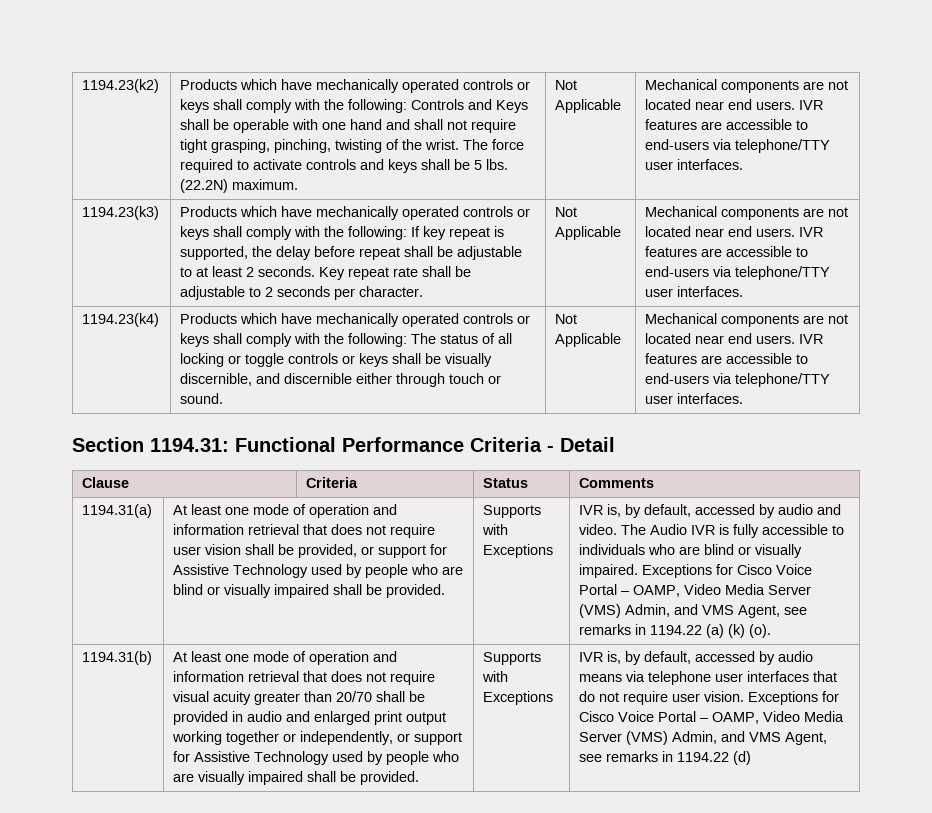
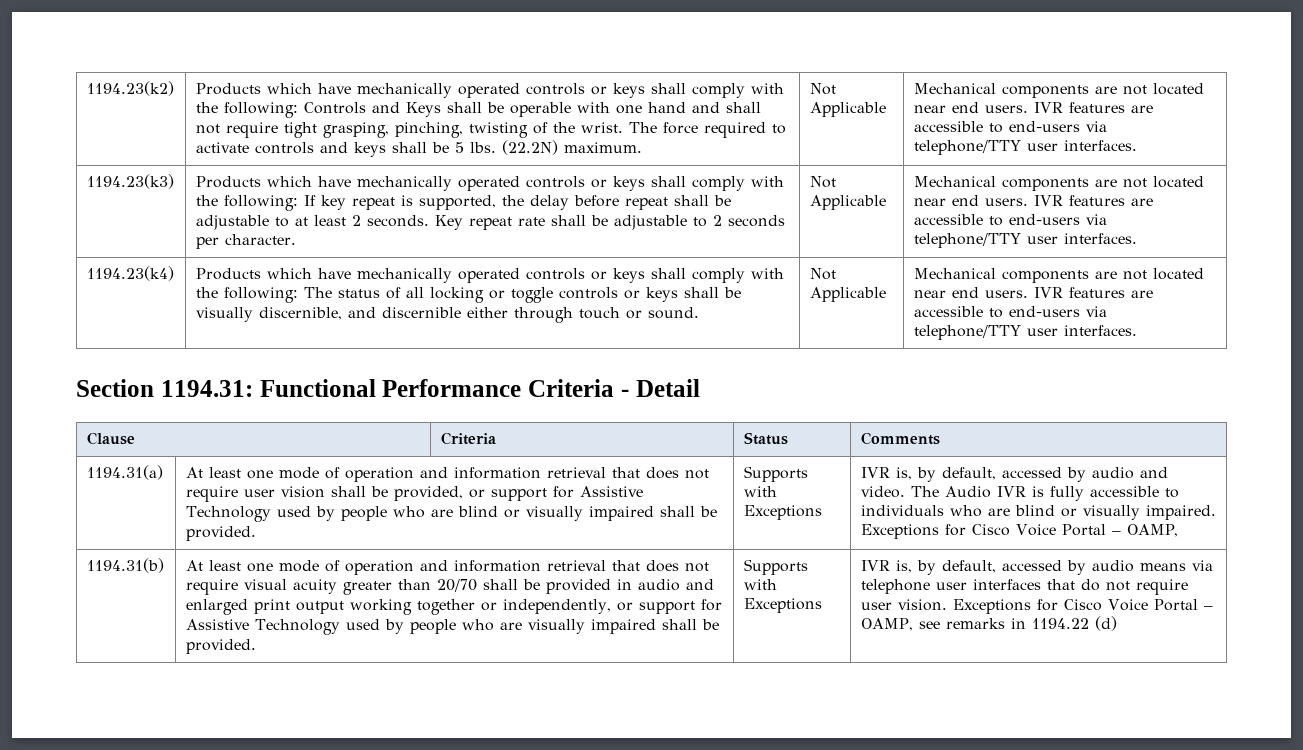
- The Audio IVR is fully accessible to individuals who are blind or visually impaired. Exceptions for Cisco Voice Portal – OAMP, Video Media Server (VMS) Admin, and VMS Agent, see remarks in 1194.22 (a) (k) (o).
+ The Audio IVR is fully accessible to individuals who are blind or visually impaired. Exceptions for Cisco Voice Portal – OAMP,
- Exceptions for Cisco Voice Portal – OAMP, Video Media Server (VMS) Admin, and VMS Agent, see remarks in 1194.22 (d)
+ Exceptions for Cisco Voice Portal – OAMP, see remarks in 1194.22 (d)

